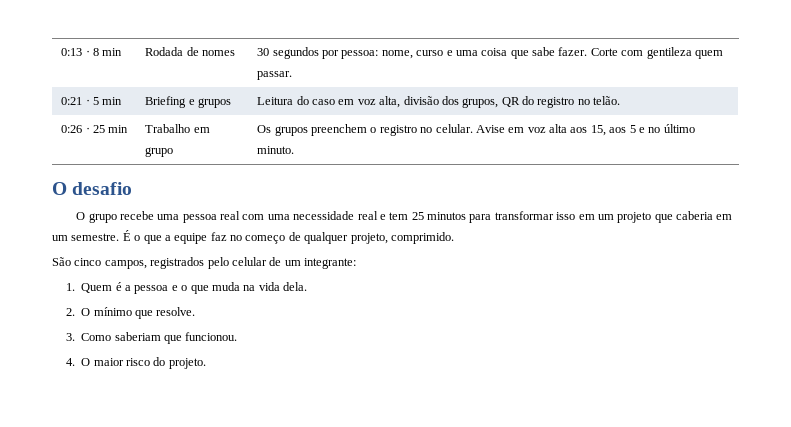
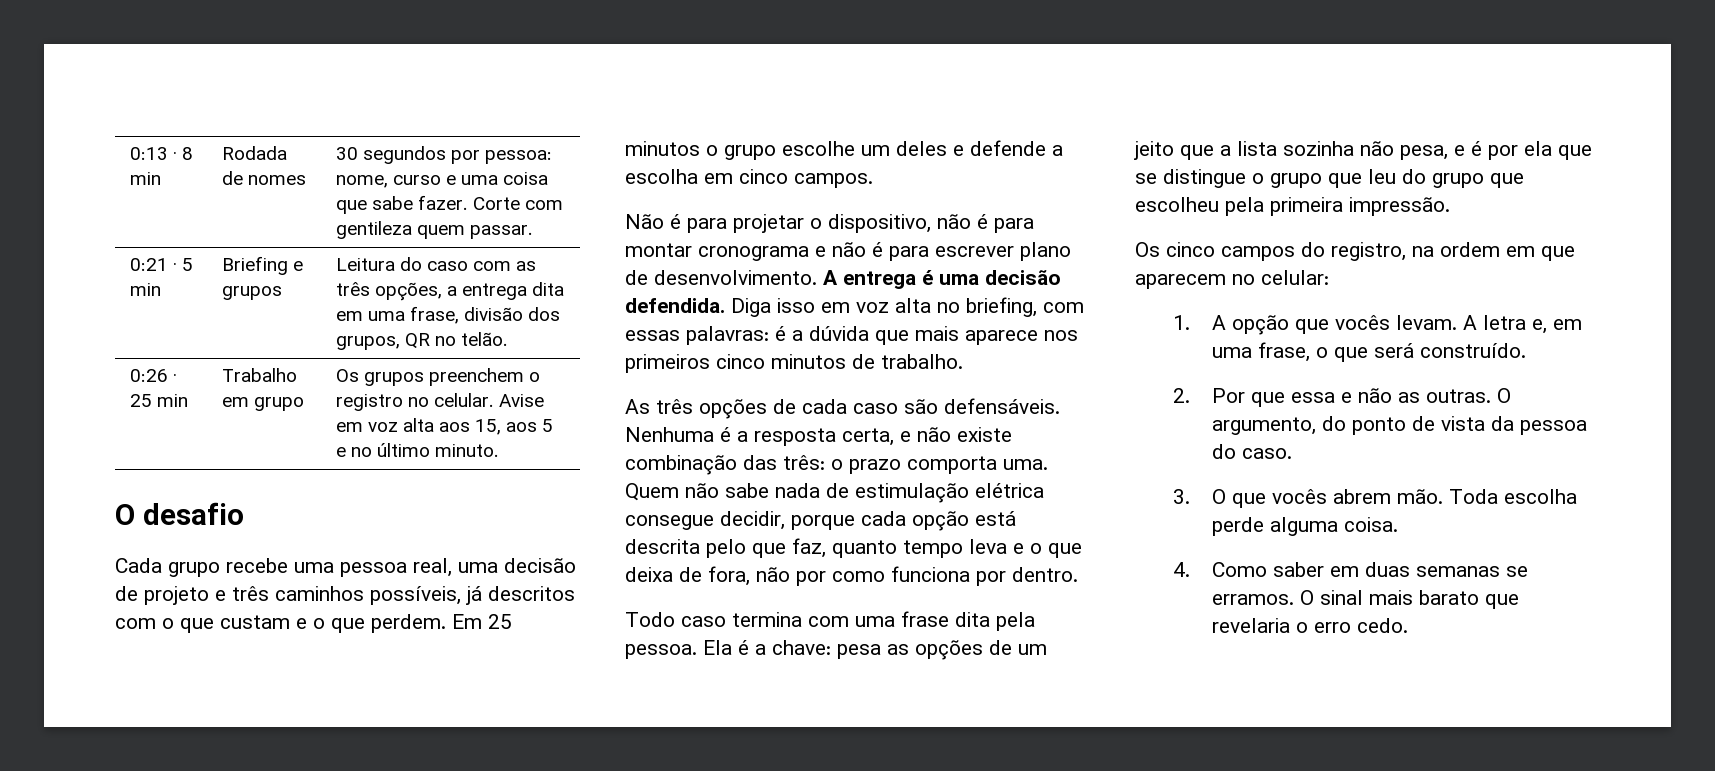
- 0:21 · 5 min | Briefing e grupos | Leitura do caso em voz alta, divisão dos grupos, QR do registro no telão.
+ 0:21 · 5 min | Briefing e grupos | Leitura do caso com as três opções, a entrega dita em uma frase, divisão dos grupos, QR no telão.
- O grupo recebe uma pessoa real com uma necessidade real e tem 25 minutos para transformar isso em um projeto que caberia em um semestre. É o que a equipe faz no começo de qualquer projeto, comprimido.
- São cinco campos, registrados pelo celular de um integrante:
- 1. Quem é a pessoa e o que muda na vida dela.
- 2. O mínimo que resolve.
- 3. Como saberiam que funcionou.
- 4. O maior risco do projeto.
+ Cada grupo recebe uma pessoa real, uma decisão de projeto e três caminhos possíveis, já descritos com o que custam e o que perdem. Em 25 minutos o grupo escolhe um deles e defende a escolha em cinco campos.
+ Não é para projetar o dispositivo, não é para montar cronograma e não é para escrever plano de desenvolvimento. A entrega é uma decisão defendida. Diga isso em voz alta no briefing, com essas palavras: é a dúvida que mais aparece nos primeiros cinco minutos de trabalho.
+ As três opções de cada caso são defensáveis. Nenhuma é a resposta certa, e não existe combinação das três: o prazo comporta uma. Quem não sabe nada de estimulação elétrica consegue decidir, porque cada opção está descrita pelo que faz, quanto tempo leva e o que deixa de fora, não por como funciona por dentro.
+ Todo caso termina com uma frase dita pela pessoa. Ela é a chave: pesa as opções de um jeito que a lista sozinha não pesa, e é por ela que se distingue o grupo que leu do grupo que escolheu pela primeira impressão.
+ Os cinco campos do registro, na ordem em que aparecem no celular:
+ 1. A opção que vocês levam. A letra e, em uma frase, o que será construído.
+ 2. Por que essa e não as outras. O argumento, do ponto de vista da pessoa do caso.
+ 3. O que vocês abrem mão. Toda escolha perde alguma coisa.
+ 4. Como saber em duas semanas se erramos. O sinal mais barato que revelaria o erro cedo.

